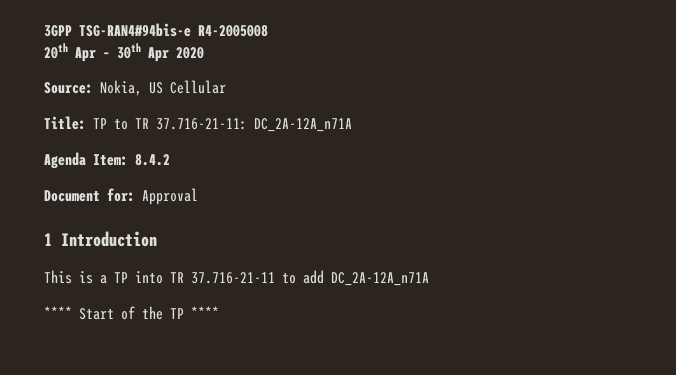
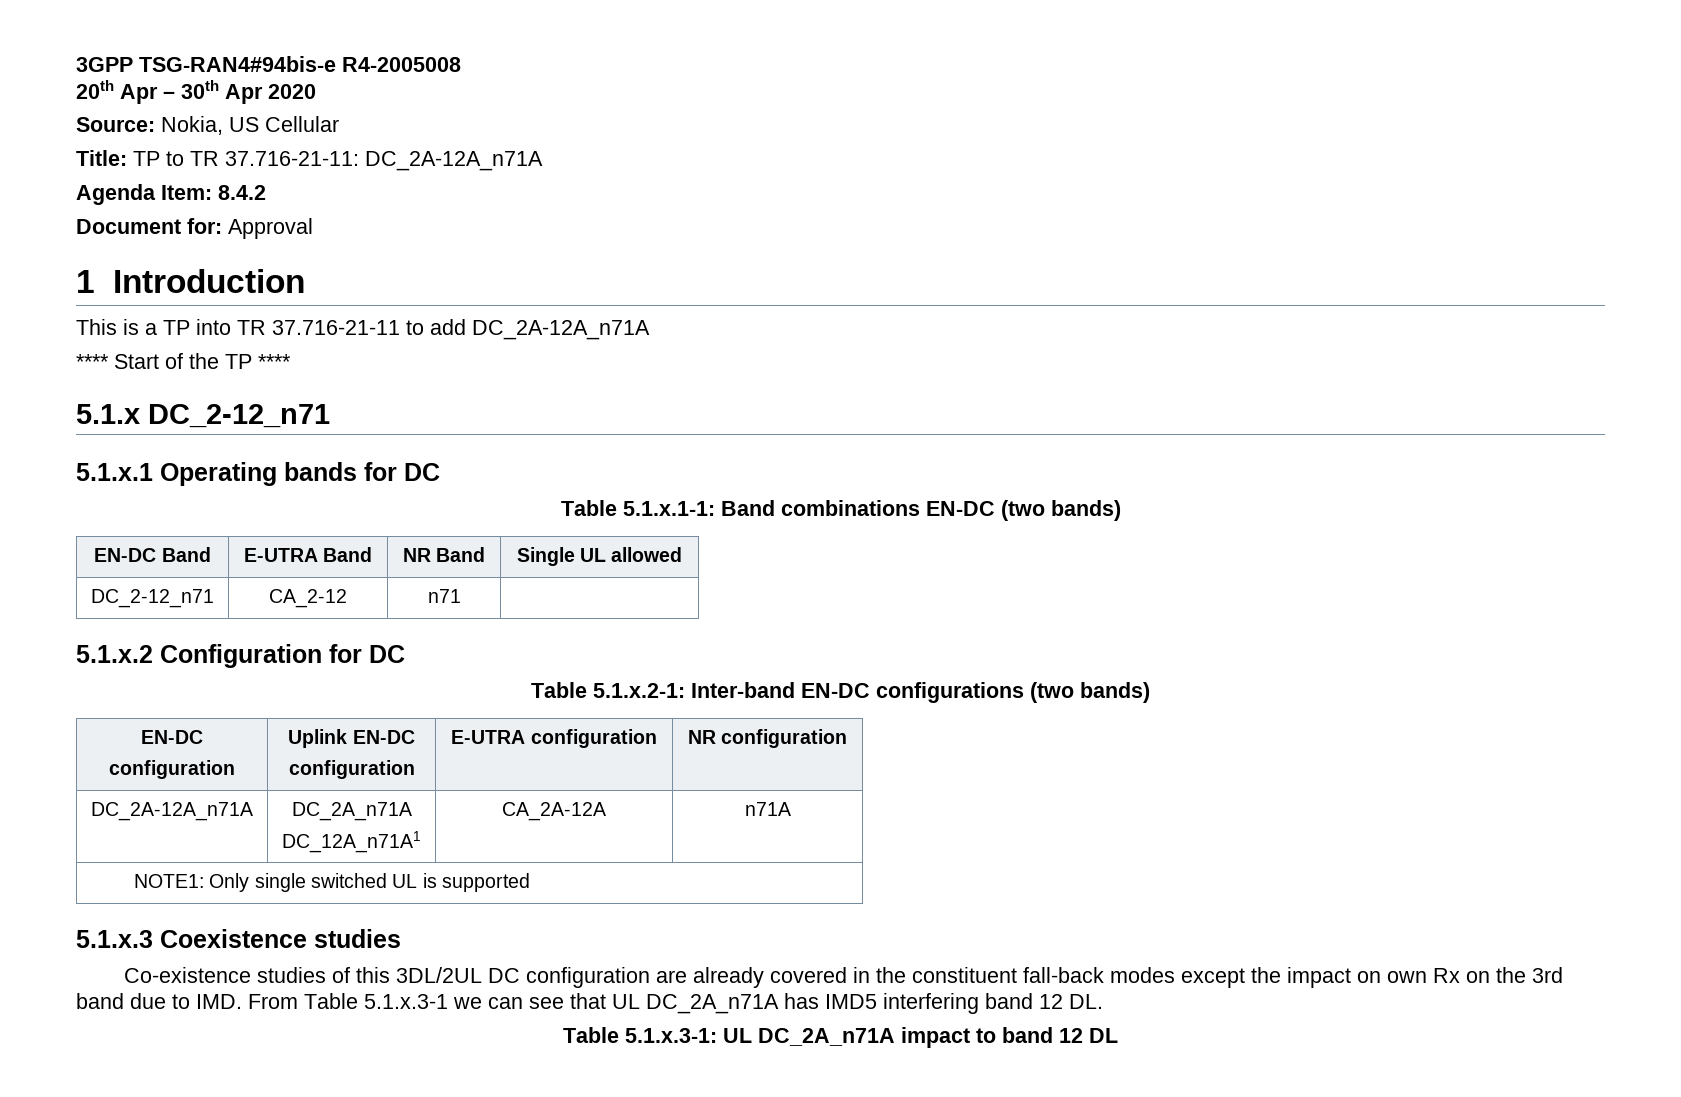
+ 5.1.x DC_2-12_n71
+ 5.1.x.1 Operating bands for DC
+ Table 5.1.x.1-1: Band combinations EN-DC (two bands)
+ EN-DC Band | E-UTRA Band | NR Band | Single UL allowed
+ DC_2-12_n71 | CA_2-12 | n71 |
+ 5.1.x.2 Configuration for DC
+ Table 5.1.x.2-1: Inter-band EN-DC configurations (two bands)
+ EN-DC
+ configuration | Uplink EN-DC
+ configuration | E-UTRA configuration | NR configuration
+ DC_2A-12A_n71A | DC_2A_n71A
+ DC_12A_n71A1 | CA_2A-12A | n71A
+ NOTE1: Only single switched UL is supported
+ 5.1.x.3 Coexistence studies
+ Co-existence studies of this 3DL/2UL DC configuration are already covered in the constituent fall-back modes except the impact on own Rx on the 3rd band due to IMD. From Table 5.1.x.3-1 we can see that UL DC_2A_n71A has IMD5 interfering band 12 DL.
+ Table 5.1.x.3-1: UL DC_2A_n71A impact to band 12 DL

